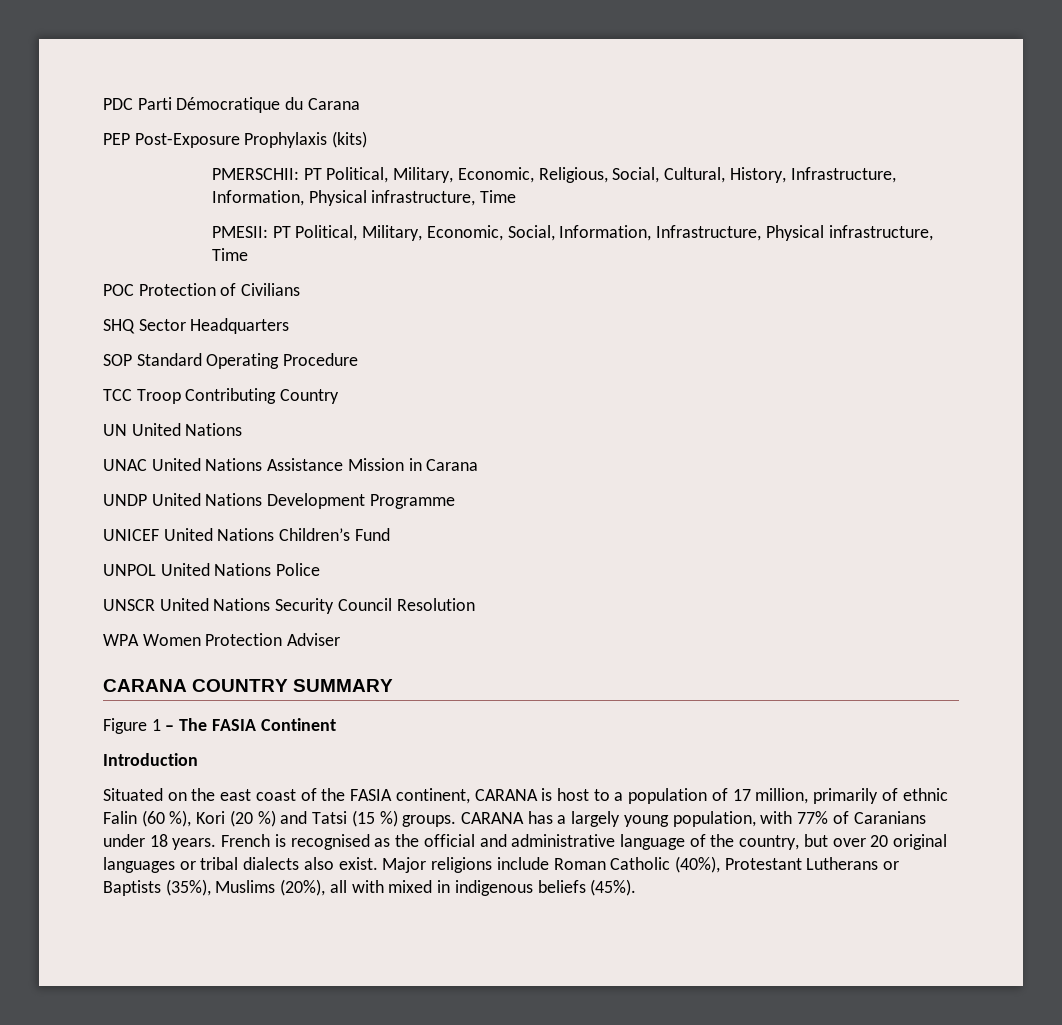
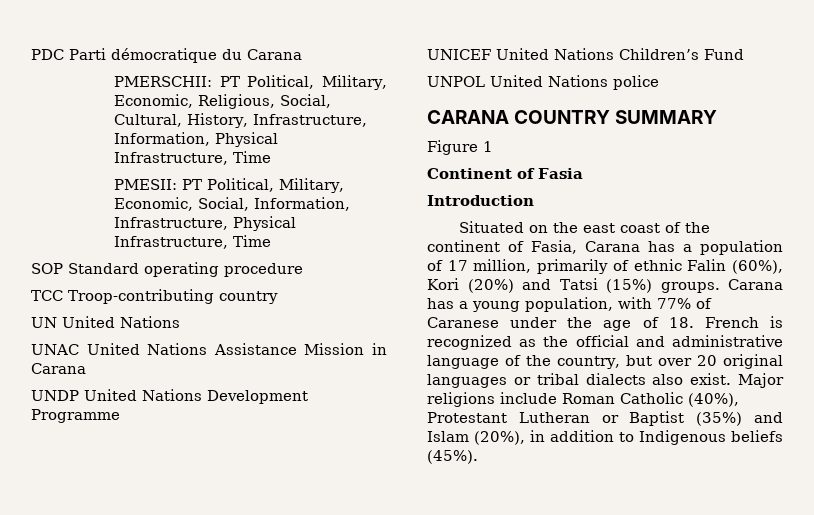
- PDC Parti Démocratique du Carana
+ PDC Parti démocratique du Carana
- PEP Post-Exposure Prophylaxis (kits)
- PMERSCHII: PT Political, Military, Economic, Religious, Social, Cultural, History, Infrastructure, Information, Physical infrastructure, Time
+ PMERSCHII: PT Political, Military, Economic, Religious, Social, Cultural, History, Infrastructure, Information, Physical Infrastructure, Time
- PMESII: PT Political, Military, Economic, Social, Information, Infrastructure, Physical infrastructure, Time
- POC Protection of Civilians
- SHQ Sector Headquarters
+ PMESII: PT Political, Military, Economic, Social, Information, Infrastructure, Physical Infrastructure, Time
- SOP Standard Operating Procedure
+ SOP Standard operating procedure
- TCC Troop Contributing Country
+ TCC Troop-contributing country
- UNPOL United Nations Police
- UNSCR United Nations Security Council Resolution
- WPA Women Protection Adviser
+ UNPOL United Nations police
- Figure 1 – The FASIA Continent
+ Figure 1
+ Continent of Fasia
- Situated on the east coast of the FASIA continent, CARANA is host to a population of 17 million, primarily of ethnic Falin (60 %), Kori (20 %) and Tatsi (15 %) groups. CARANA has a largely young population, with 77% of Caranians under 18 years. French is recognised as the official and administrative language of the country, but over 20 original languages or tribal dialects also exist.
+ Situated on the east coast of the continent of Fasia, Carana has a population of 17 million, primarily of ethnic Falin (60%), Kori (20%) and Tatsi (15%) groups. Carana has a young population, with 77% of Caranese under the age of 18. French is recognized as the official and administrative language of the country, but over 20 original languages or tribal dialects also exist.
- Major religions include Roman Catholic (40%), Protestant Lutherans or Baptists (35%), Muslims (20%), all with mixed in indigenous beliefs (45%).
+ Major religions include Roman Catholic (40%), Protestant Lutheran or Baptist (35%) and Islam (20%), in addition to Indigenous beliefs (45%).

